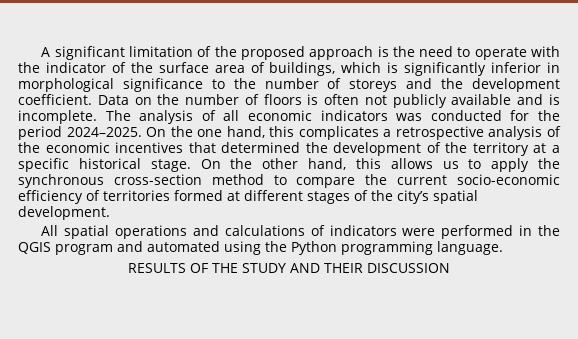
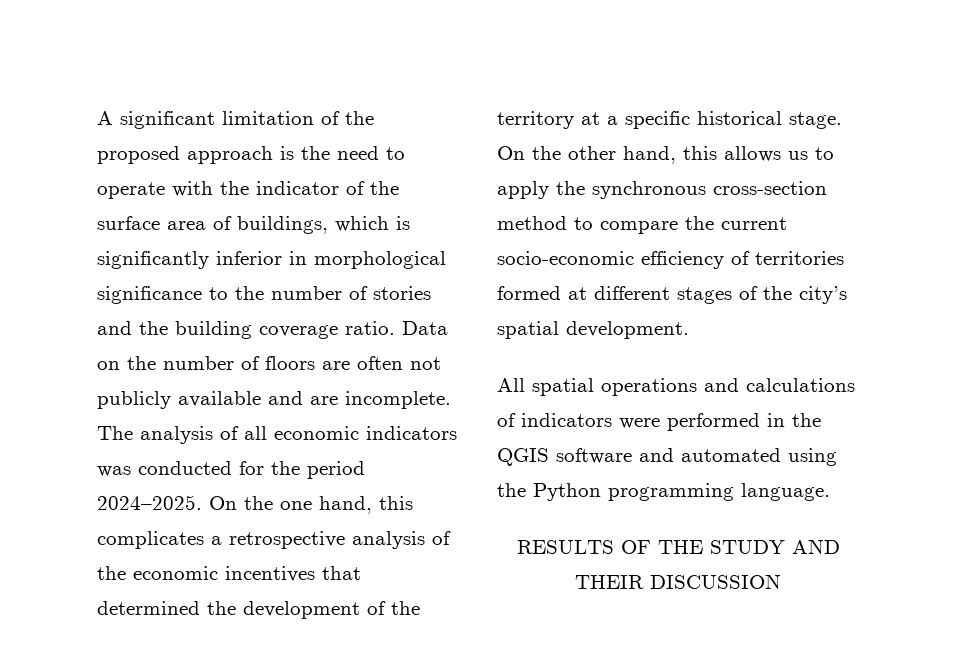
- A significant limitation of the proposed approach is the need to operate with the indicator of the surface area of buildings, which is significantly inferior in morphological significance to the number of storeys and the development coefficient.
+ A significant limitation of the proposed approach is the need to operate with the indicator of the surface area of buildings, which is significantly inferior in morphological significance to the number of stories and the building coverage ratio.
- Data on the number of floors is often not publicly available and is incomplete.
+ Data on the number of floors are often not publicly available and are incomplete.
- All spatial operations and calculations of indicators were performed in the QGIS program and automated using the Python programming language.
+ All spatial operations and calculations of indicators were performed in the QGIS software and automated using the Python programming language.

